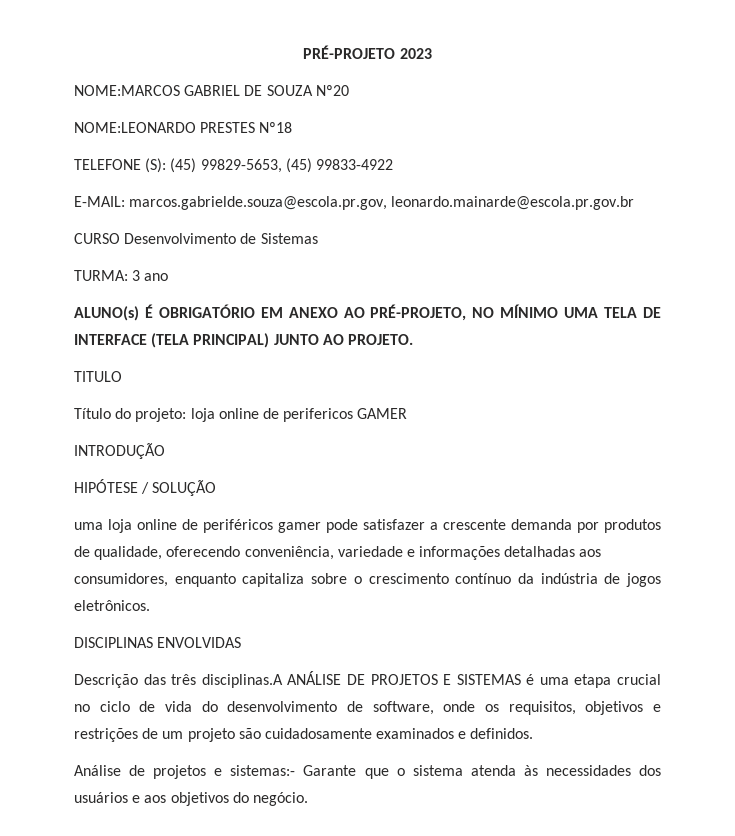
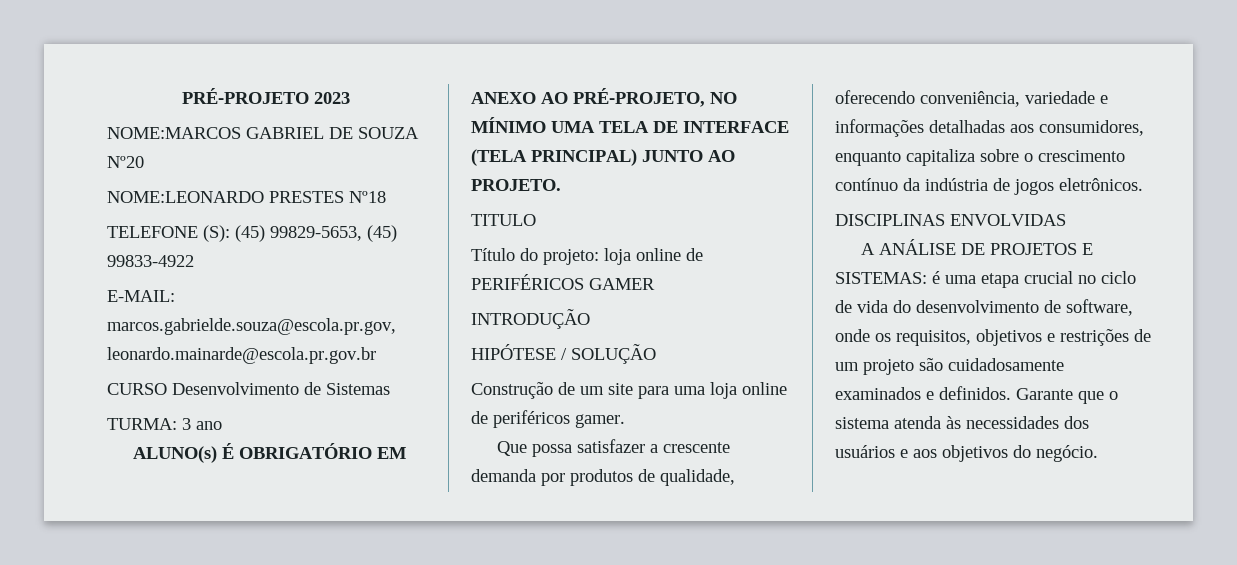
- Título do projeto: loja online de perifericos GAMER
+ Título do projeto: loja online de PERIFÉRICOS GAMER
- uma loja online de periféricos gamer pode satisfazer a crescente demanda por produtos de qualidade, oferecendo conveniência, variedade e informações detalhadas aos consumidores, enquanto capitaliza sobre o crescimento contínuo da indústria de jogos eletrônicos.
+ Construção de um site para uma loja online de periféricos gamer.
+ Que possa satisfazer a crescente demanda por produtos de qualidade, oferecendo conveniência, variedade e informações detalhadas aos consumidores, enquanto capitaliza sobre o crescimento contínuo da indústria de jogos eletrônicos.
- Descrição das três disciplinas.A ANÁLISE DE PROJETOS E SISTEMAS é uma etapa crucial no ciclo de vida do desenvolvimento de software, onde os requisitos, objetivos e restrições de um projeto são cuidadosamente examinados e definidos.
- Análise de projetos e sistemas:- Garante que o sistema atenda às necessidades dos usuários e aos objetivos do negócio.
+ A ANÁLISE DE PROJETOS E SISTEMAS: é uma etapa crucial no ciclo de vida do desenvolvimento de software, onde os requisitos, objetivos e restrições de um projeto são cuidadosamente examinados e definidos. Garante que o sistema atenda às necessidades dos usuários e aos objetivos do negócio.

